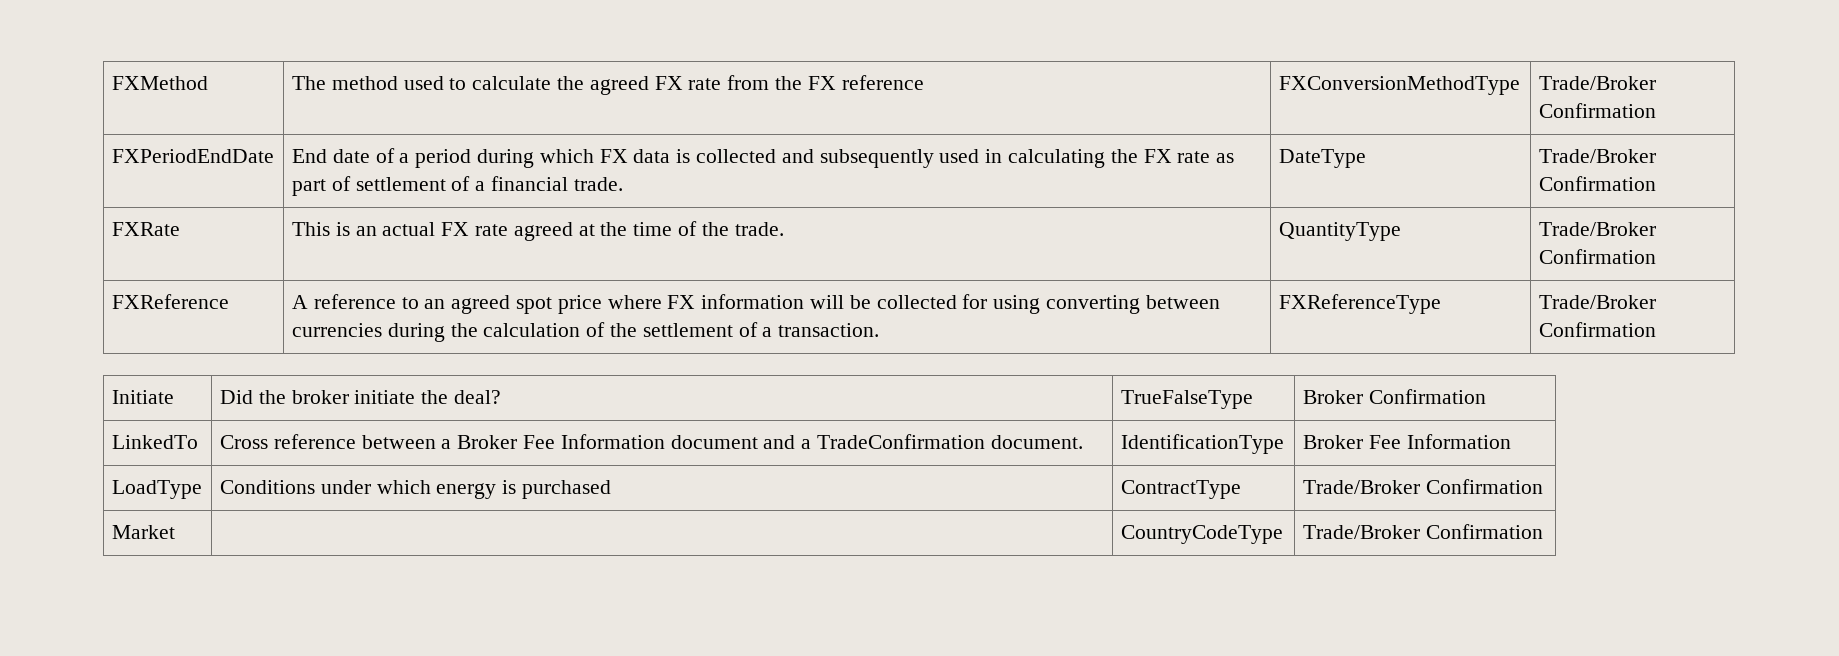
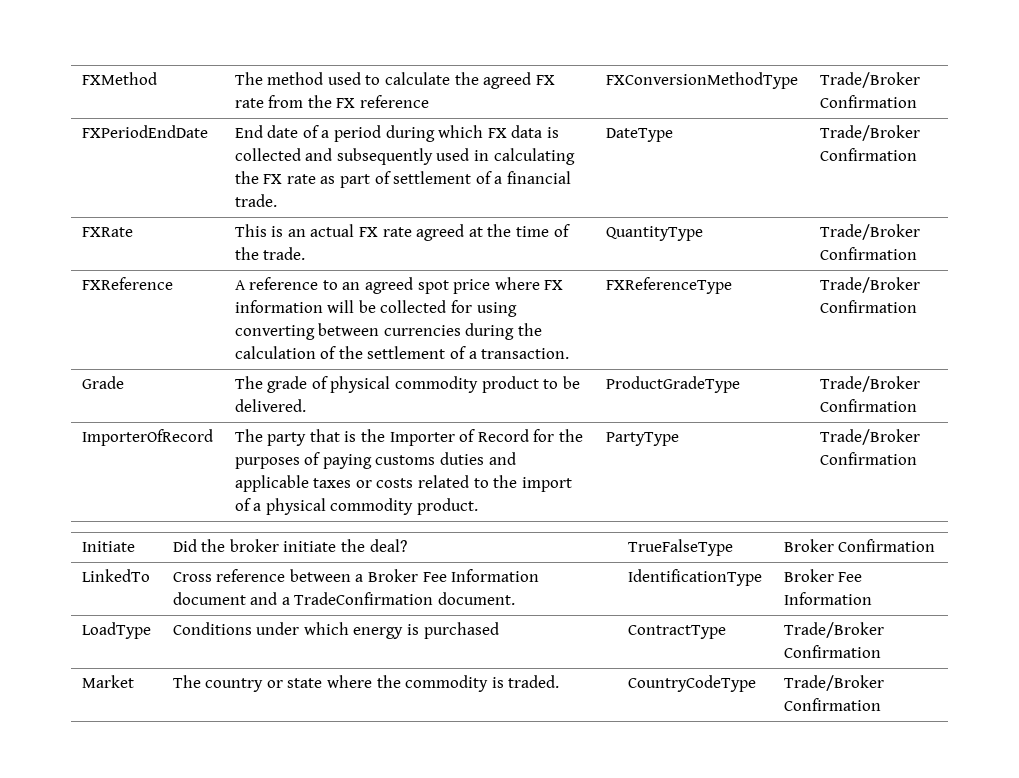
+ Grade | The grade of physical commodity product to be delivered. | ProductGradeType | Trade/Broker Confirmation
+ ImporterOfRecord | The party that is the Importer of Record for the purposes of paying customs duties and applicable taxes or costs related to the import of a physical commodity product. | PartyType | Trade/Broker Confirmation
- Market | | CountryCodeType | Trade/Broker Confirmation
+ Market | The country or state where the commodity is traded. | CountryCodeType | Trade/Broker Confirmation

